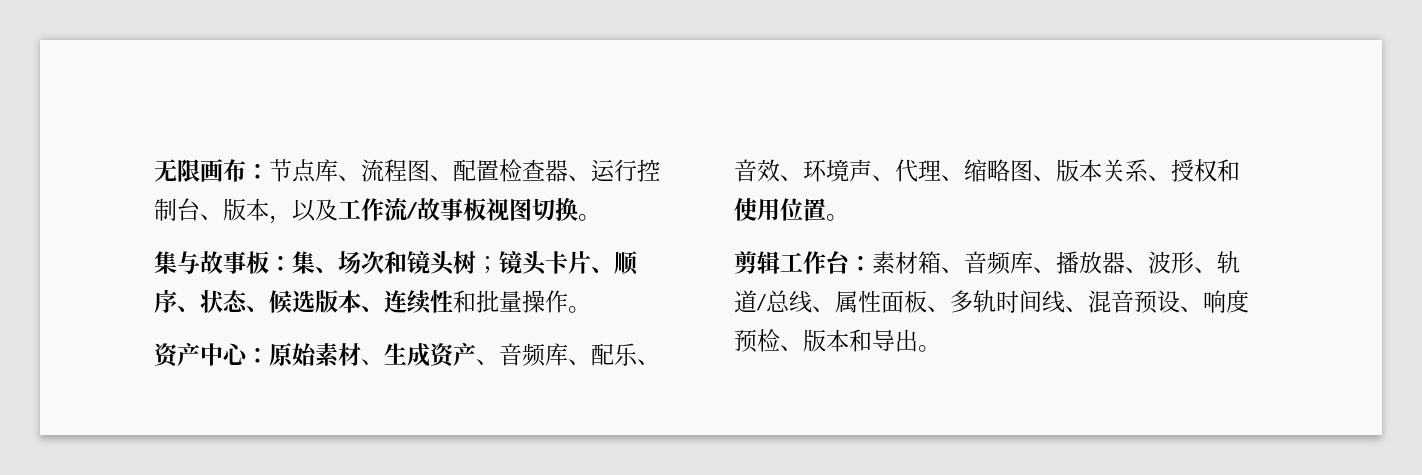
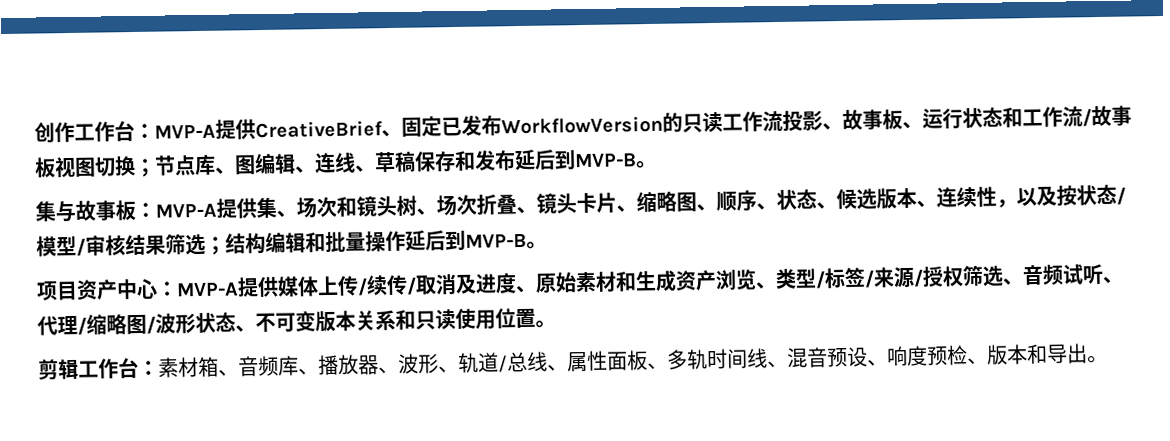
- 无限画布：节点库、流程图、配置检查器、运行控制台、版本，以及工作流/故事板视图切换。
+ 创作工作台：MVP-A提供CreativeBrief、固定已发布WorkflowVersion的只读工作流投影、故事板、运行状态和工作流/故事板视图切换；节点库、图编辑、连线、草稿保存和发布延后到MVP-B。
- 集与故事板：集、场次和镜头树；镜头卡片、顺序、状态、候选版本、连续性和批量操作。
- 资产中心：原始素材、生成资产、音频库、配乐、音效、环境声、代理、缩略图、版本关系、授权和使用位置。
+ 集与故事板：MVP-A提供集、场次和镜头树、场次折叠、镜头卡片、缩略图、顺序、状态、候选版本、连续性，以及按状态/模型/审核结果筛选；结构编辑和批量操作延后到MVP-B。
+ 项目资产中心：MVP-A提供媒体上传/续传/取消及进度、原始素材和生成资产浏览、类型/标签/来源/授权筛选、音频试听、代理/缩略图/波形状态、不可变版本关系和只读使用位置。

